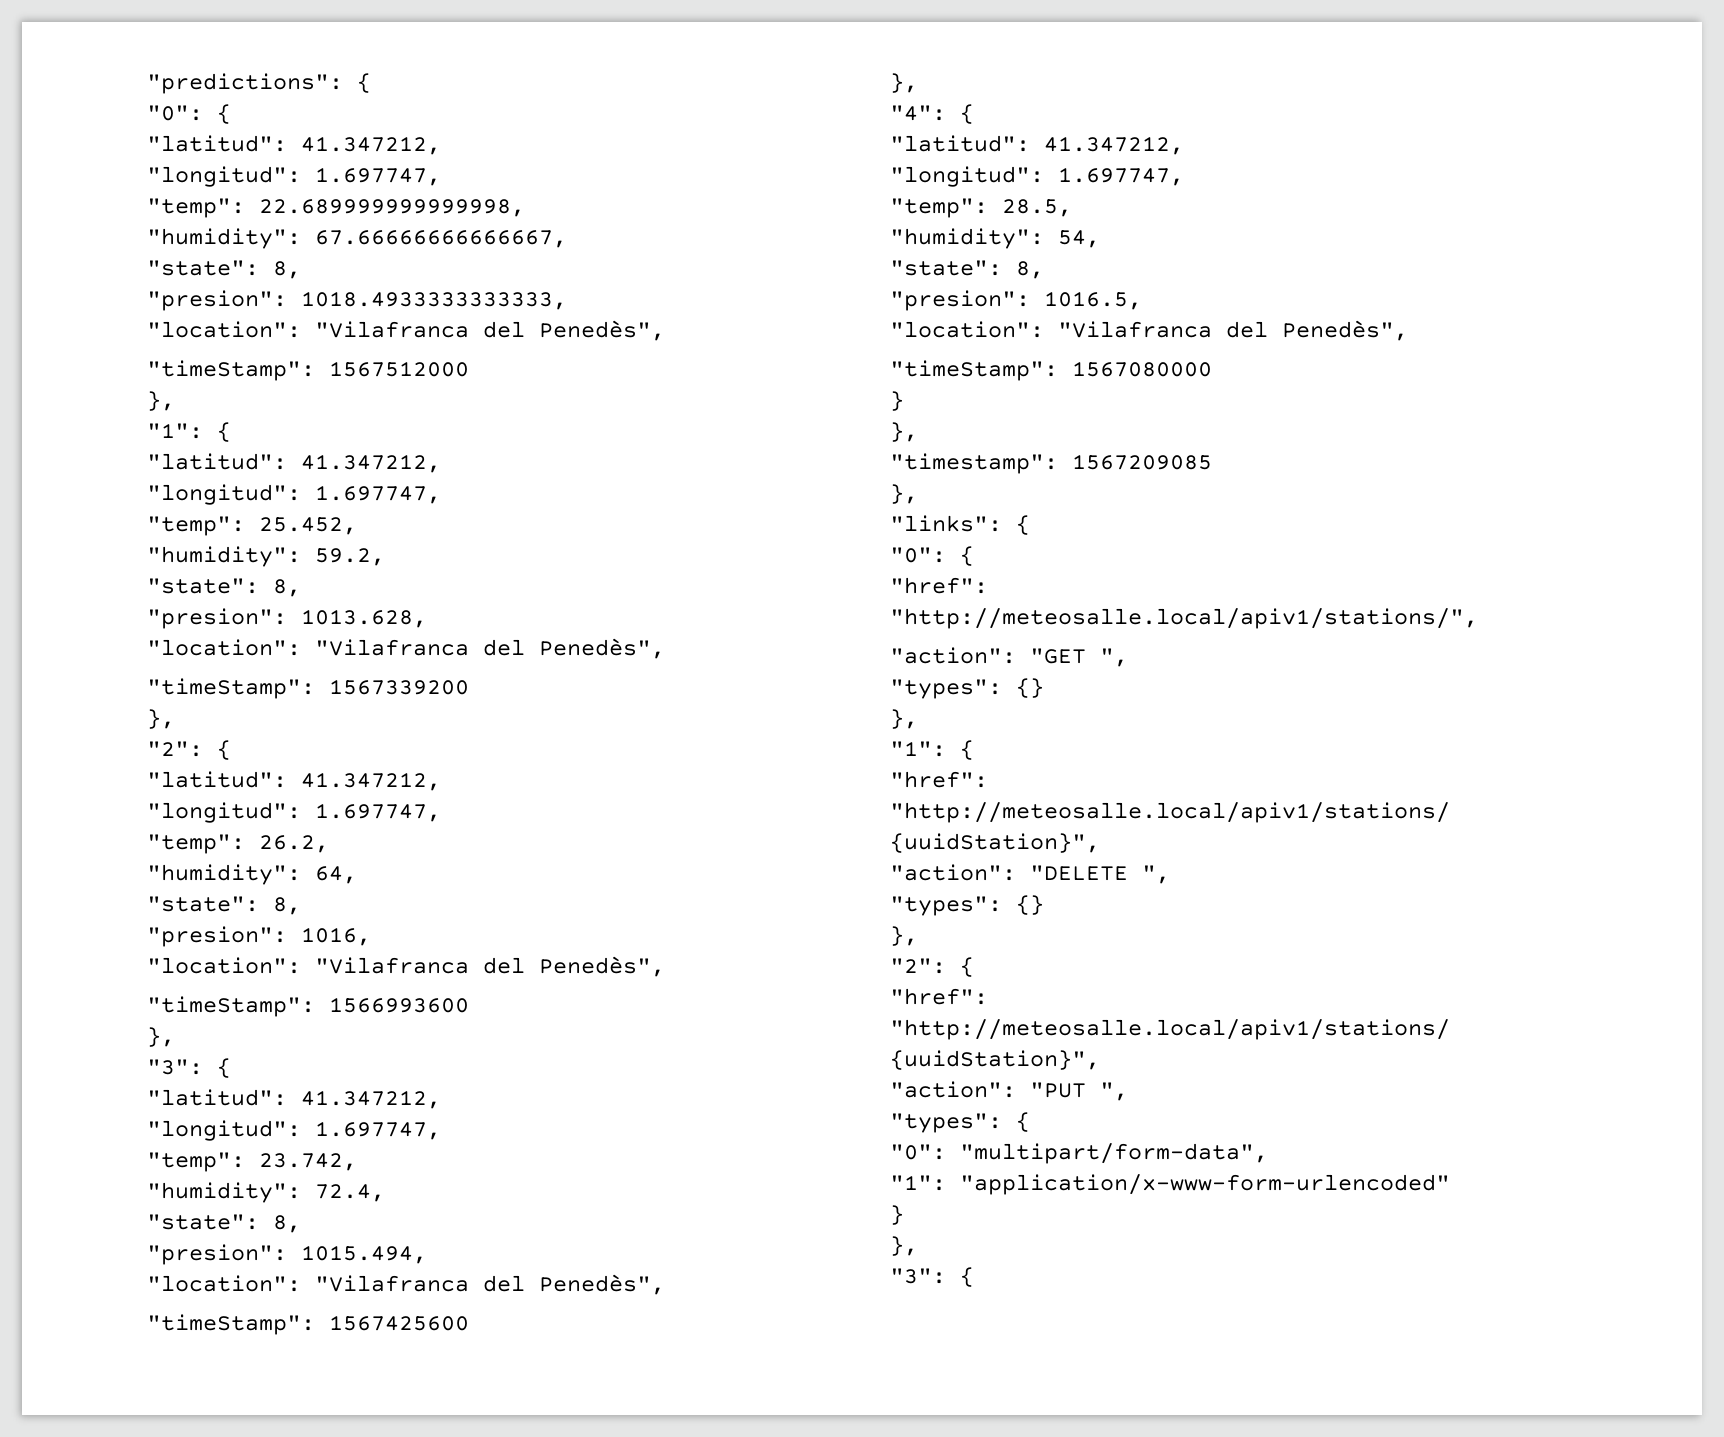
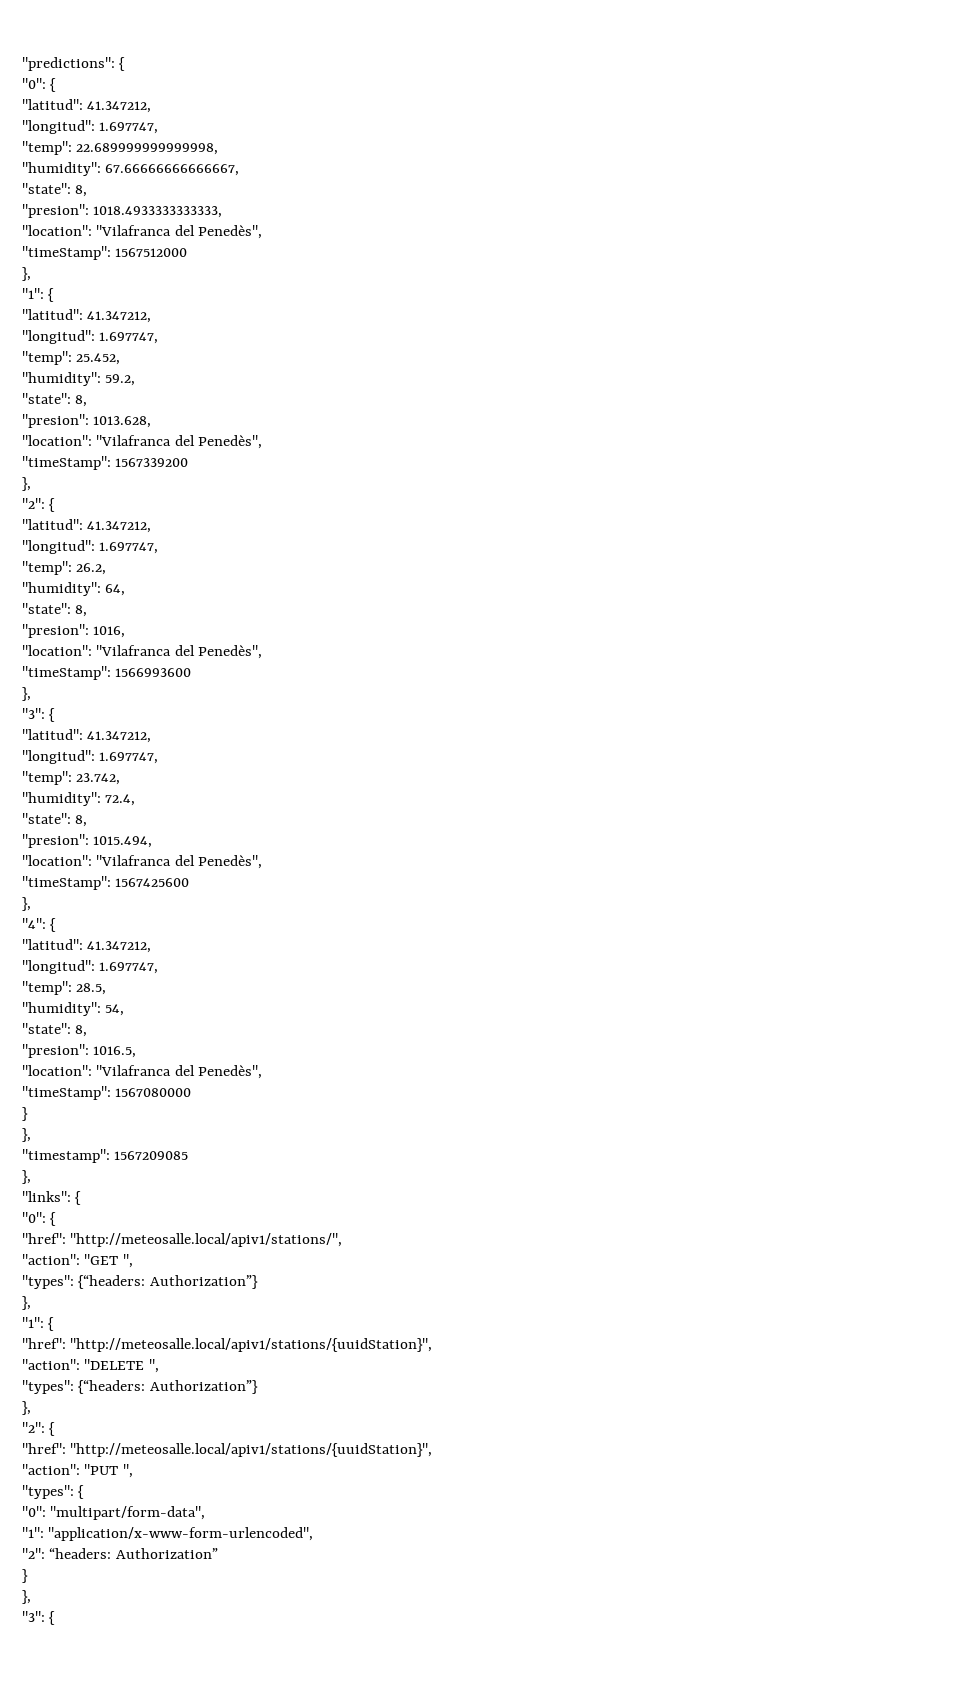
  "action": "GET ",
- "types": {}
+ "types": {“headers: Authorization”}
  "action": "DELETE ",
- "types": {}
+ "types": {“headers: Authorization”}
- "1": "application/x-www-form-urlencoded"
+ "1": "application/x-www-form-urlencoded",
+ "2": “headers: Authorization”

